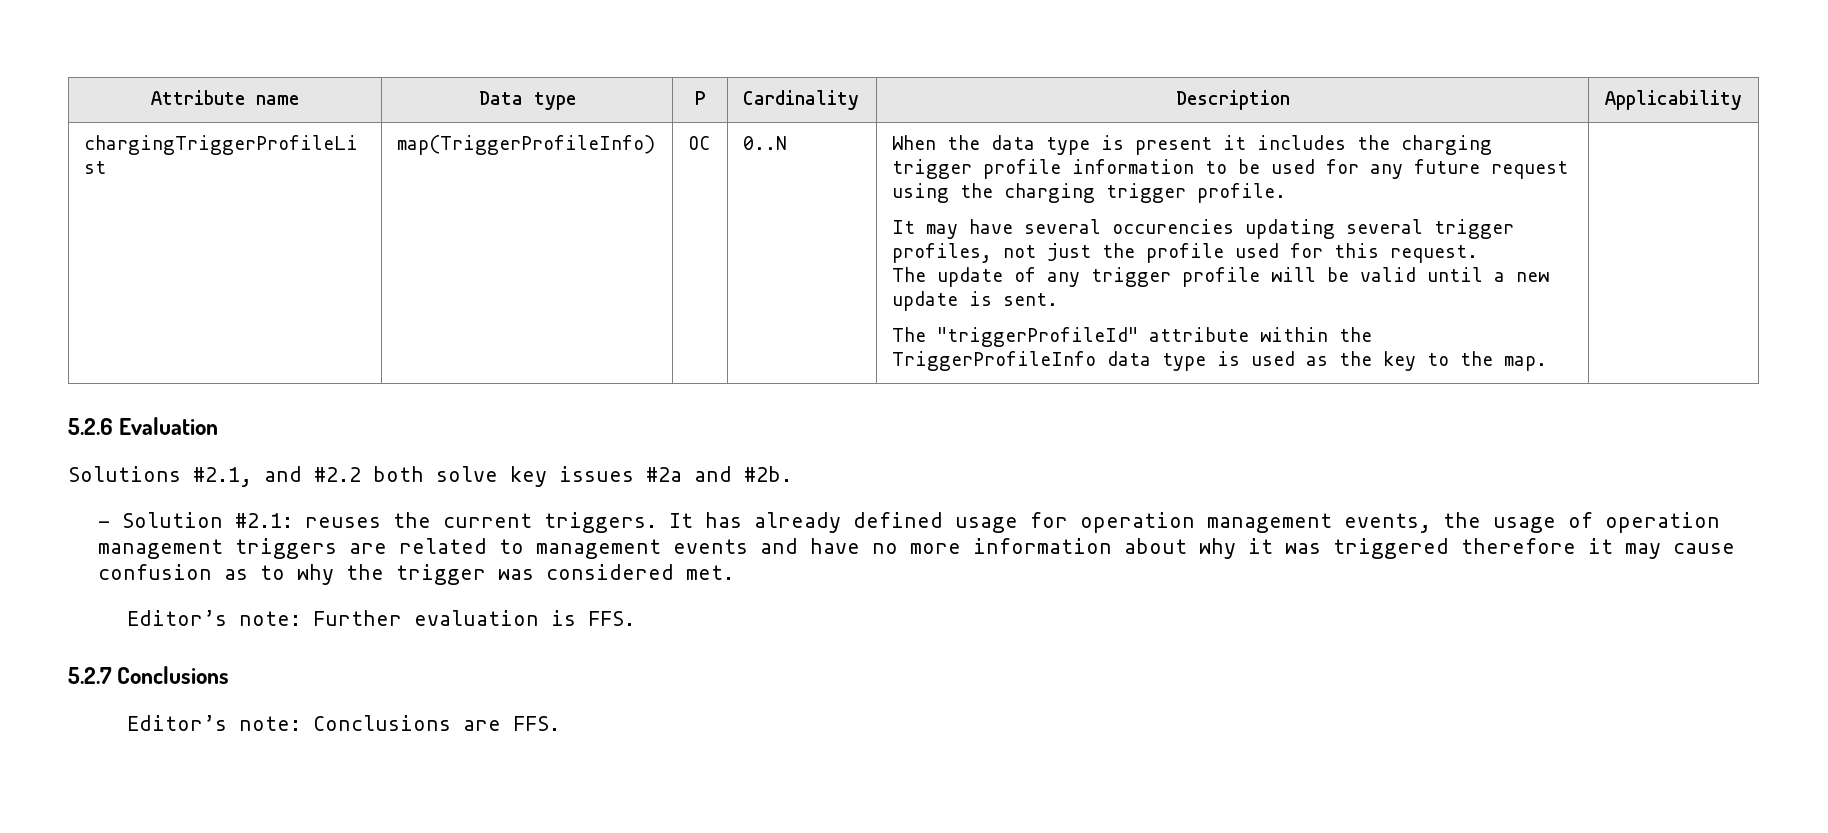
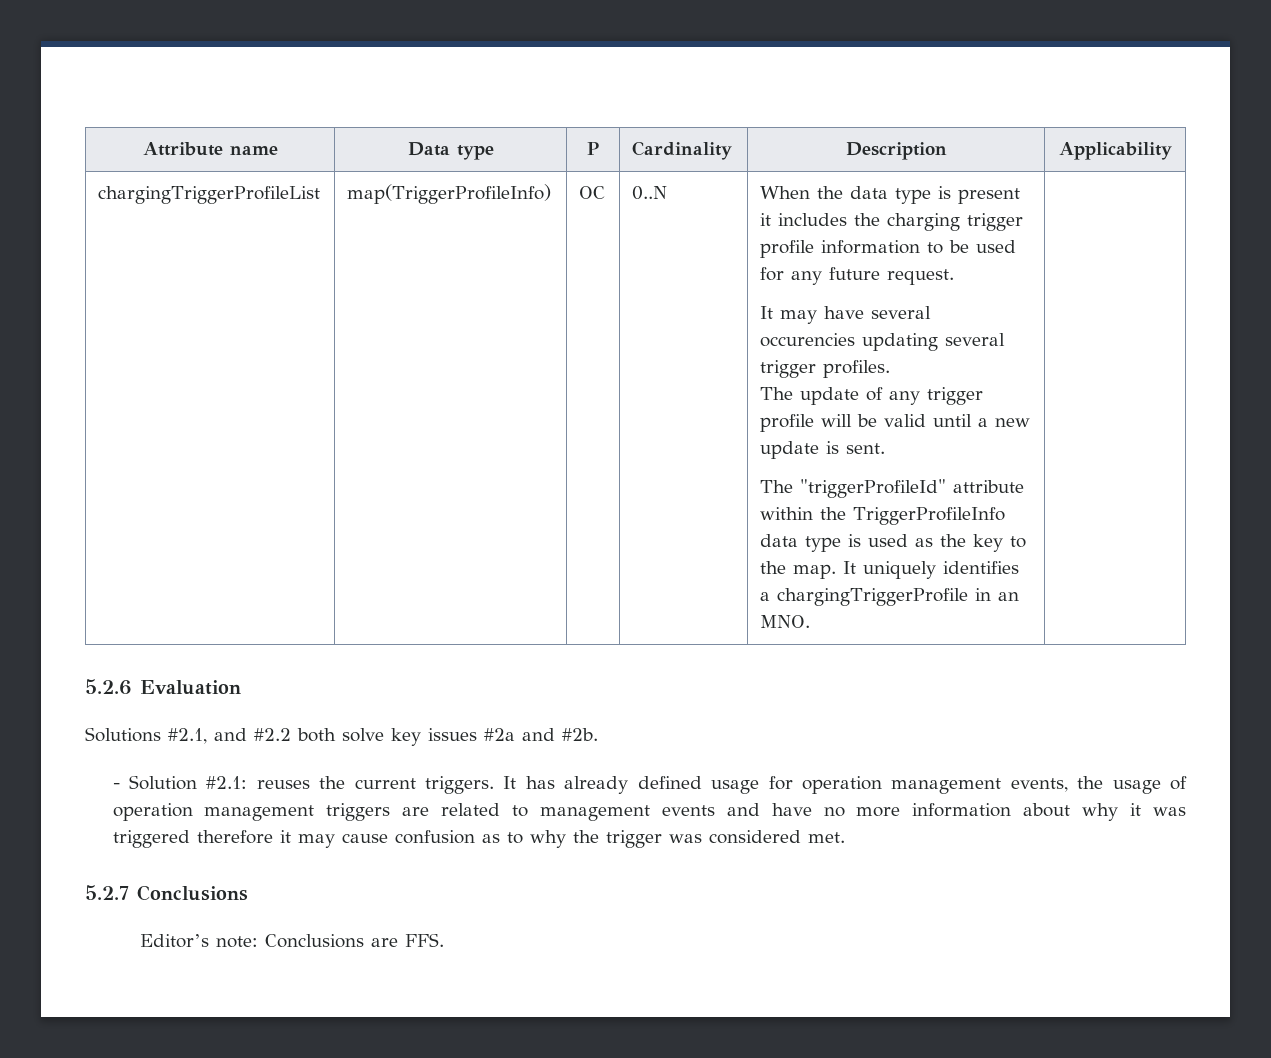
- When the data type is present it includes the charging trigger profile information to be used for any future request using the charging trigger profile.
+ When the data type is present it includes the charging trigger profile information to be used for any future request.
- It may have several occurencies updating several trigger profiles, not just the profile used for this request.
+ It may have several occurencies updating several trigger profiles.
+ It uniquely identifies a chargingTriggerProfile in an MNO.
- Editor’s note: Further evaluation is FFS.

